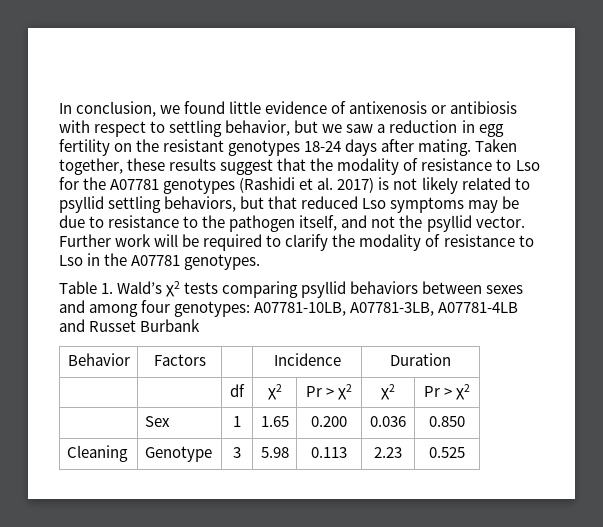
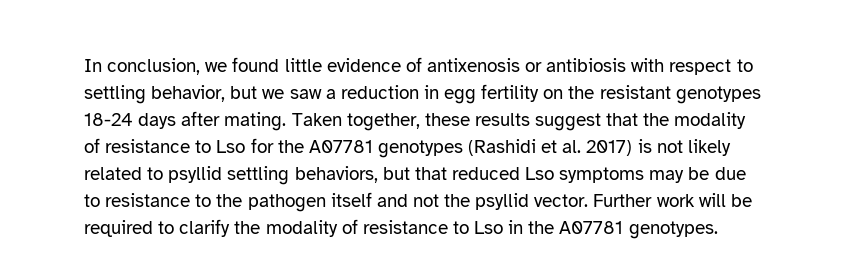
- Taken together, these results suggest that the modality of resistance to Lso for the A07781 genotypes (Rashidi et al. 2017) is not likely related to psyllid settling behaviors, but that reduced Lso symptoms may be due to resistance to the pathogen itself, and not the psyllid vector.
+ Taken together, these results suggest that the modality of resistance to Lso for the A07781 genotypes (Rashidi et al. 2017) is not likely related to psyllid settling behaviors, but that reduced Lso symptoms may be due to resistance to the pathogen itself and not the psyllid vector.
- Table 1. Wald’s χ2 tests comparing psyllid behaviors between sexes and among four genotypes: A07781-10LB, A07781-3LB, A07781-4LB and Russet Burbank
- Behavior | Factors | | Incidence | Duration
- | | df | χ2 | Pr > χ2 | χ2 | Pr > χ2
- | Sex | 1 | 1.65 | 0.200 | 0.036 | 0.850
- Cleaning | Genotype | 3 | 5.98 | 0.113 | 2.23 | 0.525

